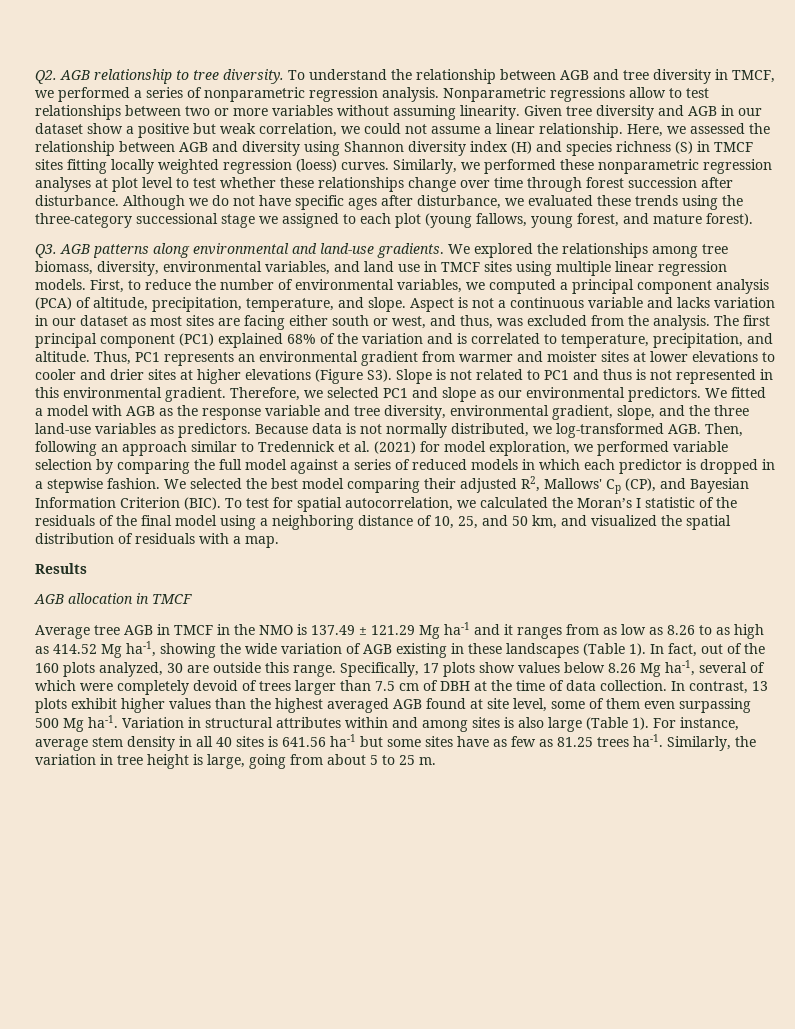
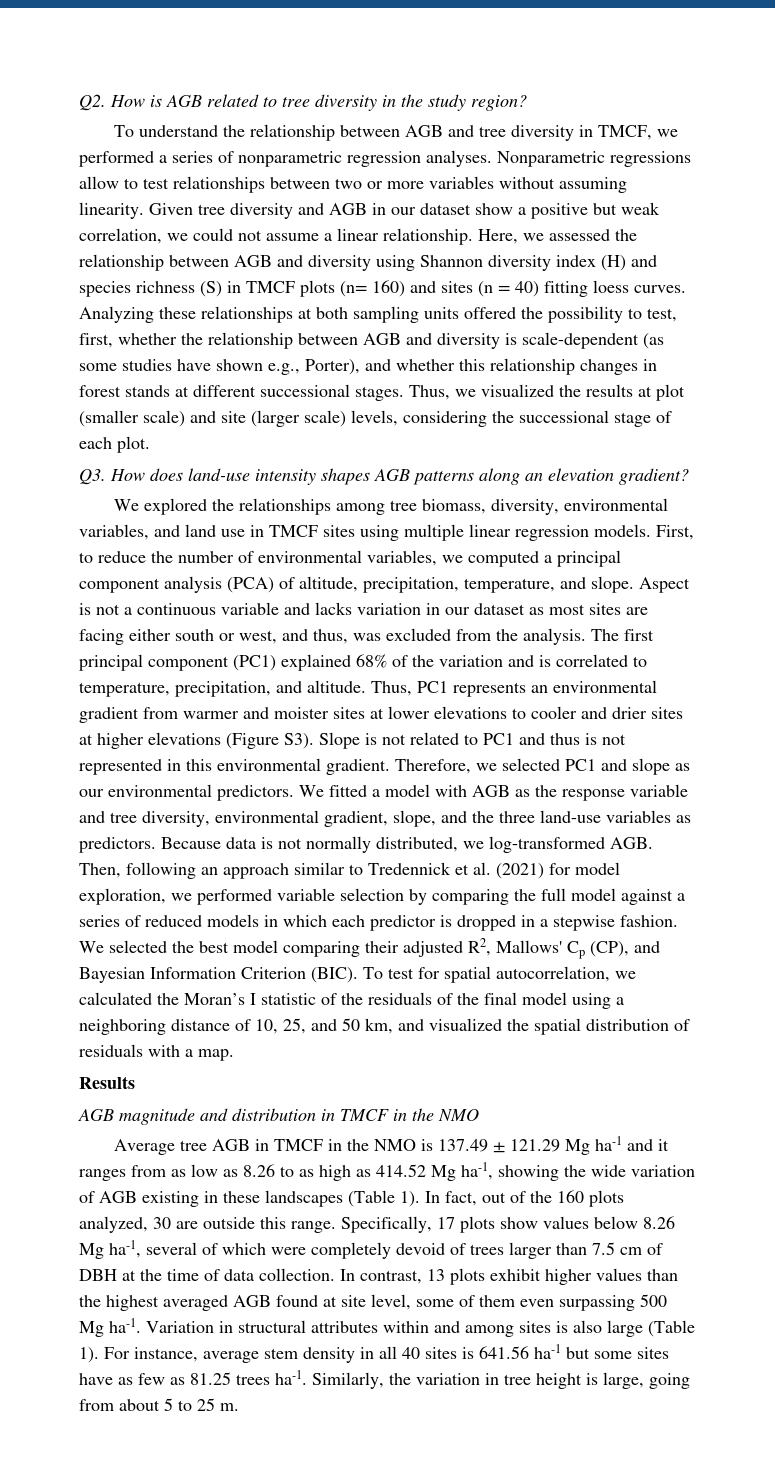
- Q2. AGB relationship to tree diversity. To understand the relationship between AGB and tree diversity in TMCF, we performed a series of nonparametric regression analysis.
+ Q2. How is AGB related to tree diversity in the study region?
+ To understand the relationship between AGB and tree diversity in TMCF, we performed a series of nonparametric regression analyses.
- Here, we assessed the relationship between AGB and diversity using Shannon diversity index (H) and species richness (S) in TMCF sites fitting locally weighted regression (loess) curves. Similarly, we performed these nonparametric regression analyses at plot level to test whether these relationships change over time through forest succession after disturbance. Although we do not have specific ages after disturbance, we evaluated these trends using the three-category successional stage we assigned to each plot (young fallows, young forest, and mature forest).
- Q3. AGB patterns along environmental and land-use gradients. We explored the relationships among tree biomass, diversity, environmental variables, and land use in TMCF sites using multiple linear regression models.
+ Here, we assessed the relationship between AGB and diversity using Shannon diversity index (H) and species richness (S) in TMCF plots (n= 160) and sites (n = 40) fitting loess curves. Analyzing these relationships at both sampling units offered the possibility to test, first, whether the relationship between AGB and diversity is scale-dependent (as some studies have shown e.g., Porter), and whether this relationship changes in forest stands at different successional stages. Thus, we visualized the results at plot (smaller scale) and site (larger scale) levels, considering the successional stage of each plot.
+ Q3. How does land-use intensity shapes AGB patterns along an elevation gradient?
+ We explored the relationships among tree biomass, diversity, environmental variables, and land use in TMCF sites using multiple linear regression models.
- AGB allocation in TMCF
+ AGB magnitude and distribution in TMCF in the NMO

